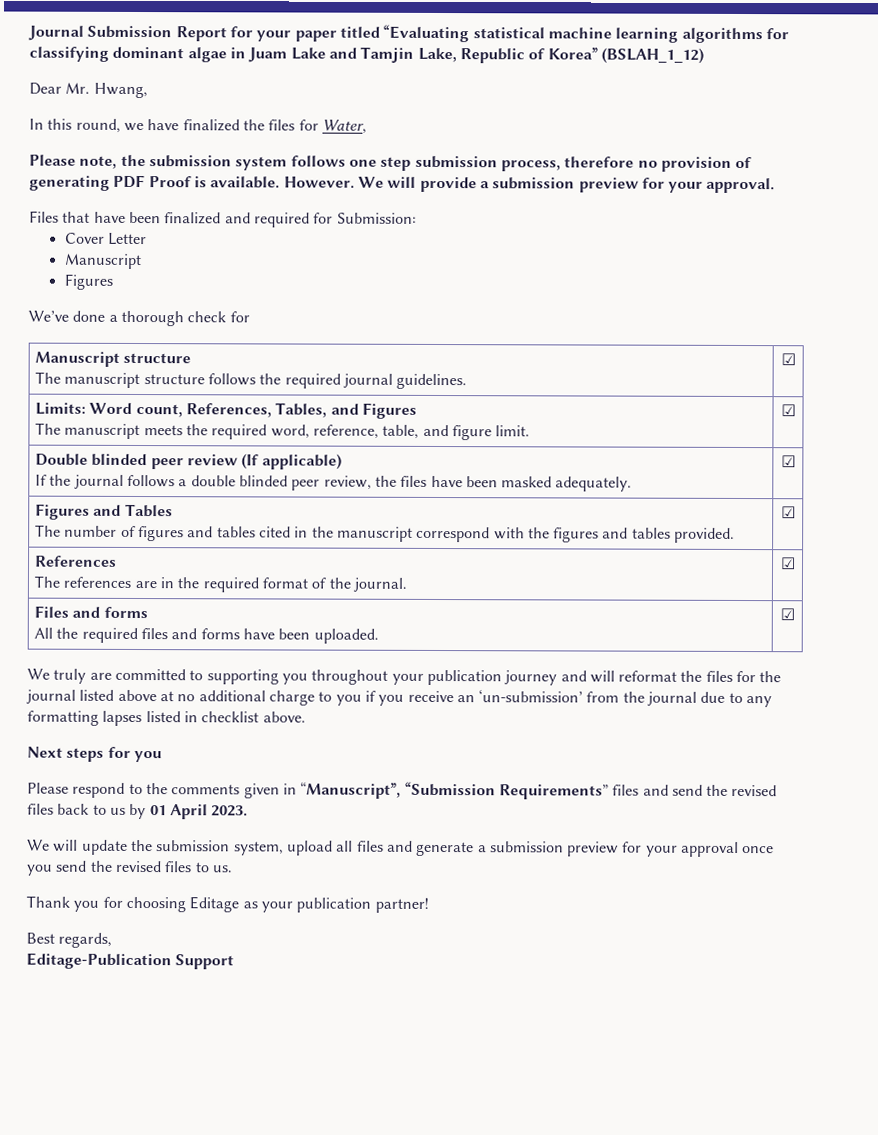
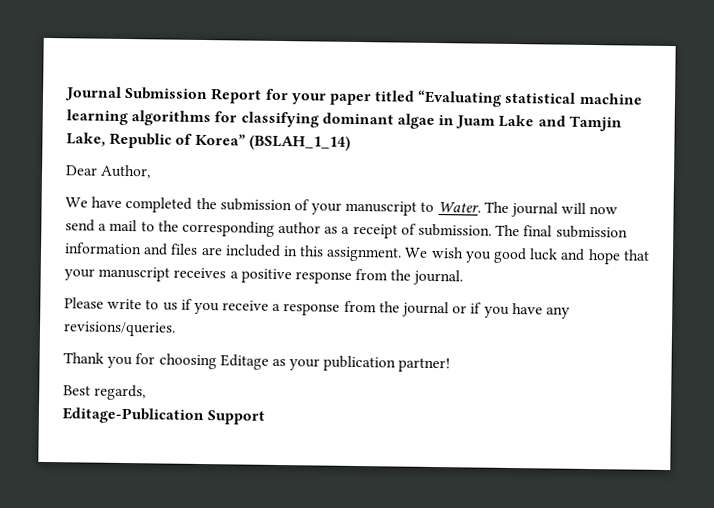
- Journal Submission Report for your paper titled “Evaluating statistical machine learning algorithms for classifying dominant algae in Juam Lake and Tamjin Lake, Republic of Korea” (BSLAH_1_12)
+ Journal Submission Report for your paper titled “Evaluating statistical machine learning algorithms for classifying dominant algae in Juam Lake and Tamjin Lake, Republic of Korea” (BSLAH_1_14)
- Dear Mr. Hwang,
- In this round, we have finalized the files for Water,
- Please note, the submission system follows one step submission process, therefore no provision of generating PDF Proof is available. However. We will provide a submission preview for your approval.
- Files that have been finalized and required for Submission:
- Cover Letter
- Manuscript
- Figures
- We’ve done a thorough check for
- Manuscript structure
- The manuscript structure follows the required journal guidelines. | ☑
- Limits: Word count, References, Tables, and Figures
- The manuscript meets the required word, reference, table, and figure limit. | ☑
- Double blinded peer review (If applicable)
- If the journal follows a double blinded peer review, the files have been masked adequately. | ☑
- Figures and Tables
- The number of figures and tables cited in the manuscript correspond with the figures and tables provided. | ☑
- References
- The references are in the required format of the journal. | ☑
- Files and forms
- All the required files and forms have been uploaded. | ☑
- We truly are committed to supporting you throughout your publication journey and will reformat the files for the journal listed above at no additional charge to you if you receive an ‘un-submission’ from the journal due to any formatting lapses listed in checklist above.
- Next steps for you
- Please respond to the comments given in “Manuscript”, “Submission Requirements” files and send the revised files back to us by 01 April 2023.
- We will update the submission system, upload all files and generate a submission preview for your approval once you send the revised files to us.
+ Dear Author,
+ We have completed the submission of your manuscript to Water. The journal will now send a mail to the corresponding author as a receipt of submission. The final submission information and files are included in this assignment. We wish you good luck and hope that your manuscript receives a positive response from the journal.
+ Please write to us if you receive a response from the journal or if you have any revisions/queries.

